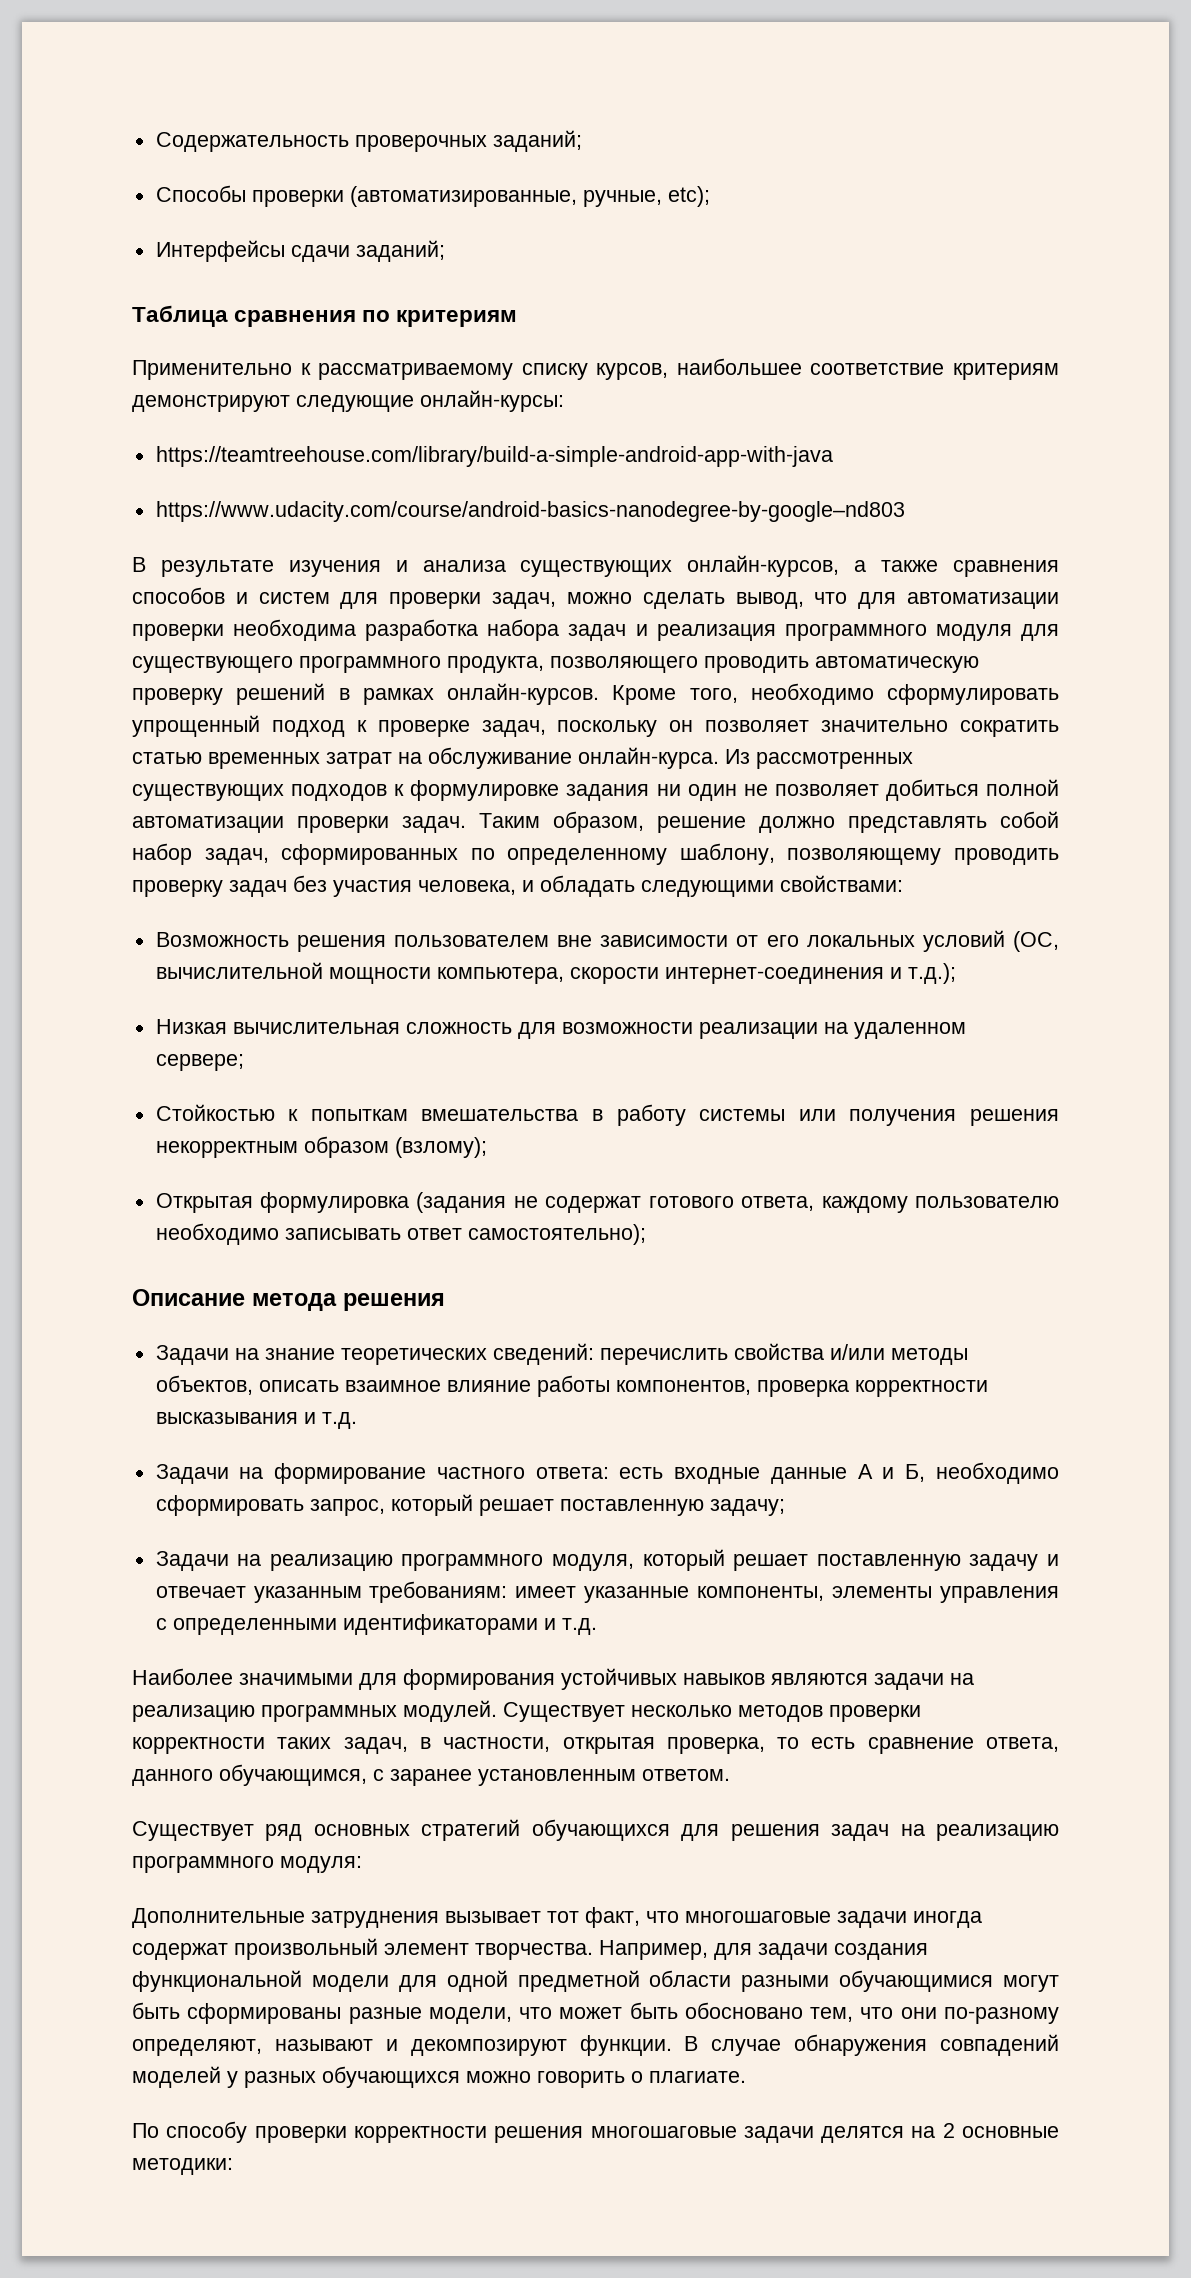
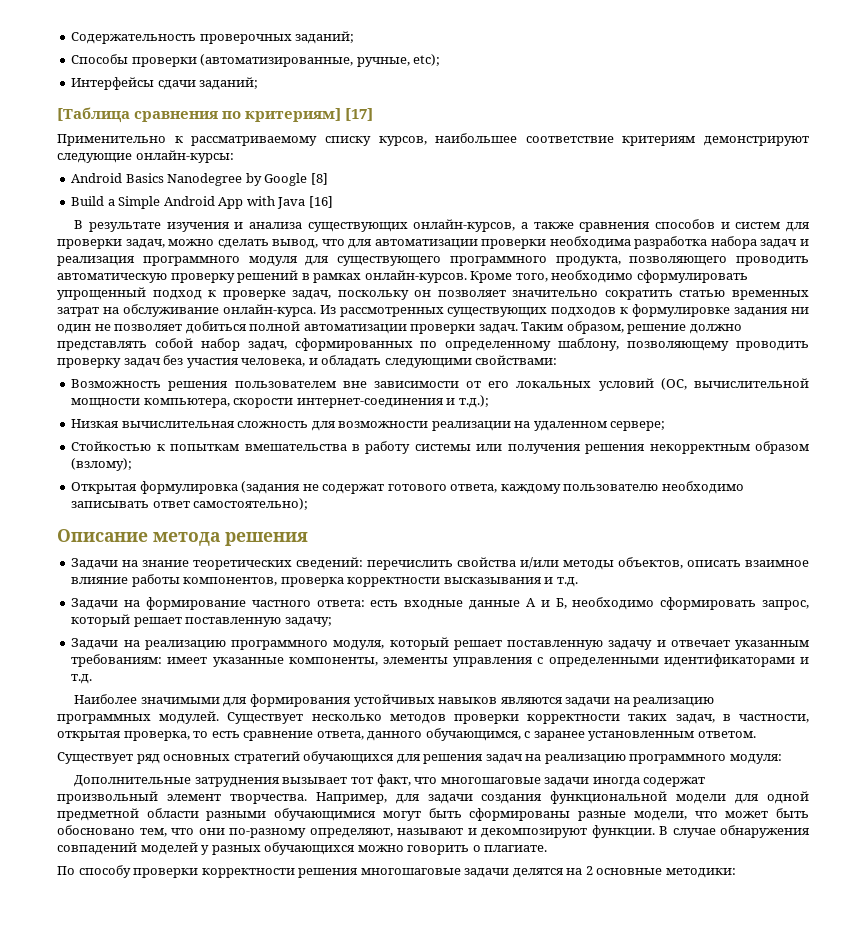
- Таблица сравнения по критериям
+ [Таблица сравнения по критериям] [17]
- https://teamtreehouse.com/library/build-a-simple-android-app-with-java
- https://www.udacity.com/course/android-basics-nanodegree-by-google–nd803
+ Android Basics Nanodegree by Google [8]
+ Build a Simple Android App with Java [16]

